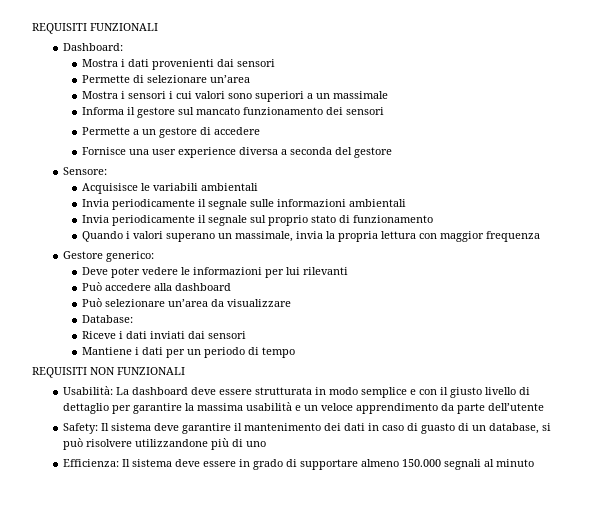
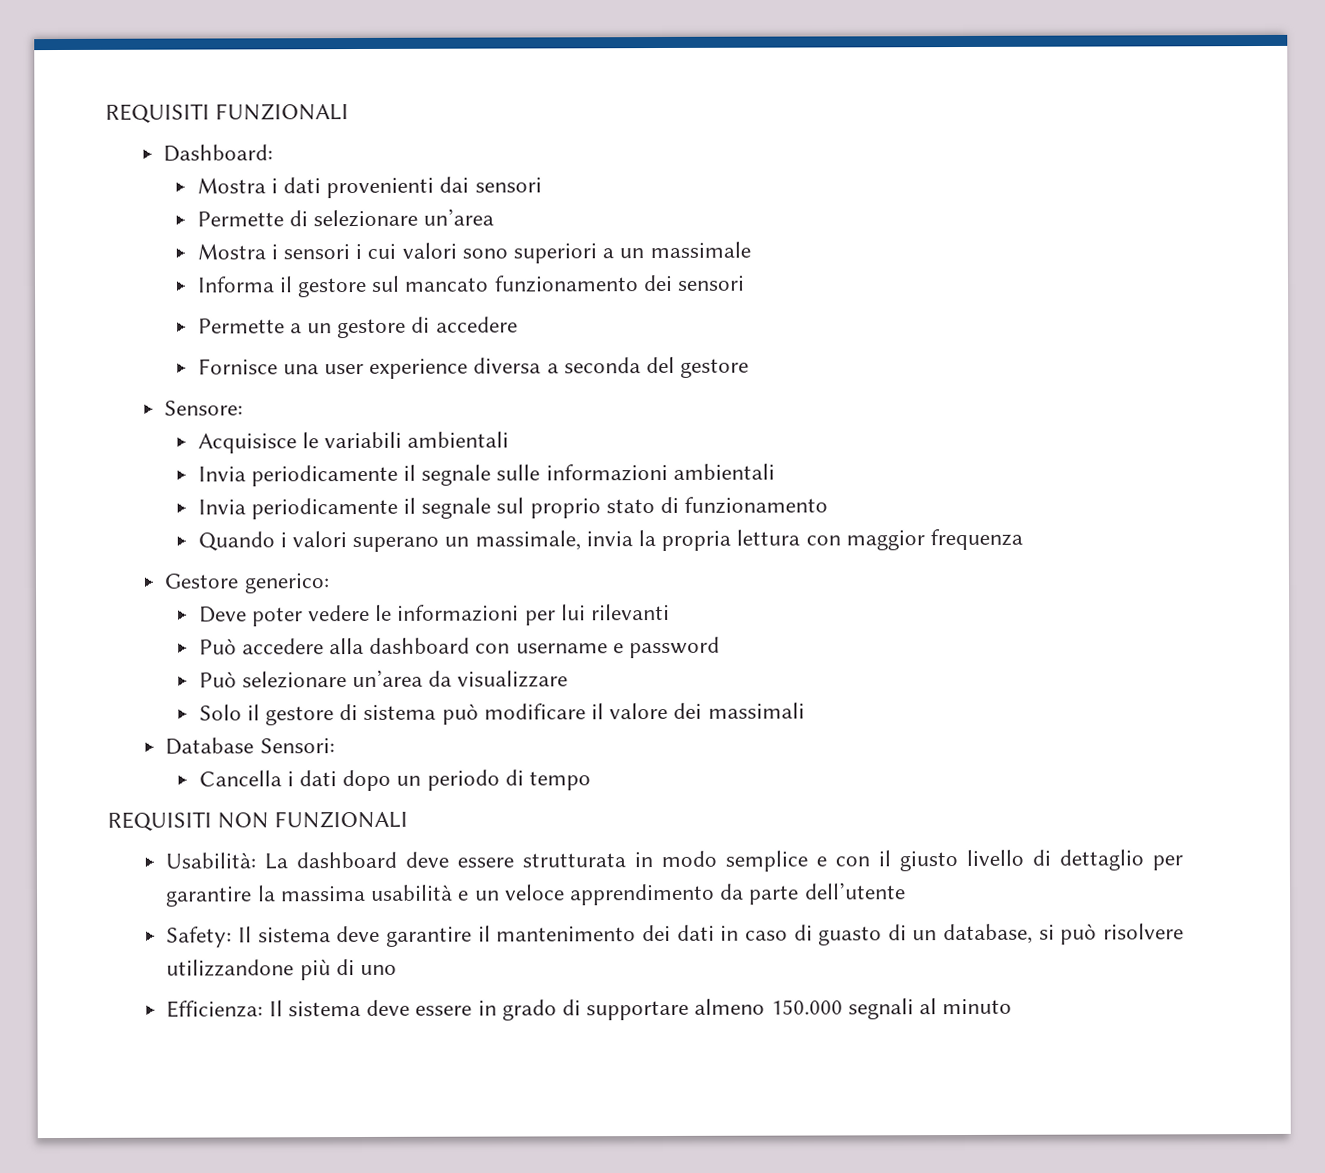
- Può accedere alla dashboard
+ Può accedere alla dashboard con username e password
- Database:
- Riceve i dati inviati dai sensori
- Mantiene i dati per un periodo di tempo
+ Solo il gestore di sistema può modificare il valore dei massimali
+ Database Sensori:
+ Cancella i dati dopo un periodo di tempo

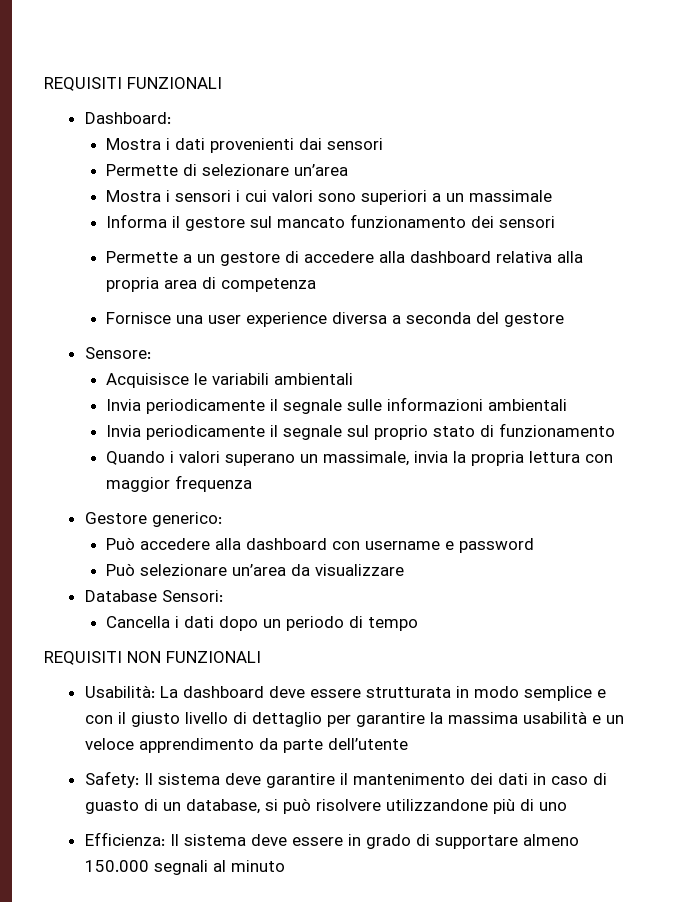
- Permette a un gestore di accedere
+ Permette a un gestore di accedere alla dashboard relativa alla propria area di competenza
- Deve poter vedere le informazioni per lui rilevanti
- Solo il gestore di sistema può modificare il valore dei massimali

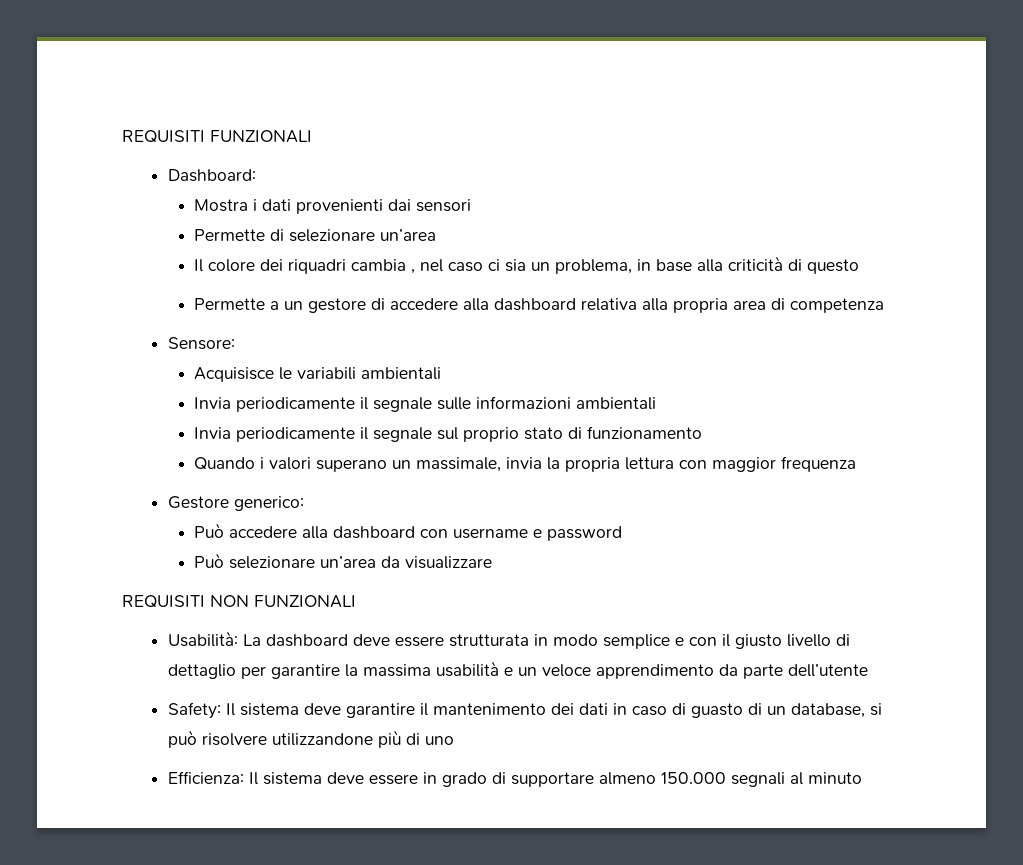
- Mostra i sensori i cui valori sono superiori a un massimale
- Informa il gestore sul mancato funzionamento dei sensori
+ Il colore dei riquadri cambia , nel caso ci sia un problema, in base alla criticità di questo
- Fornisce una user experience diversa a seconda del gestore
- Database Sensori:
- Cancella i dati dopo un periodo di tempo

